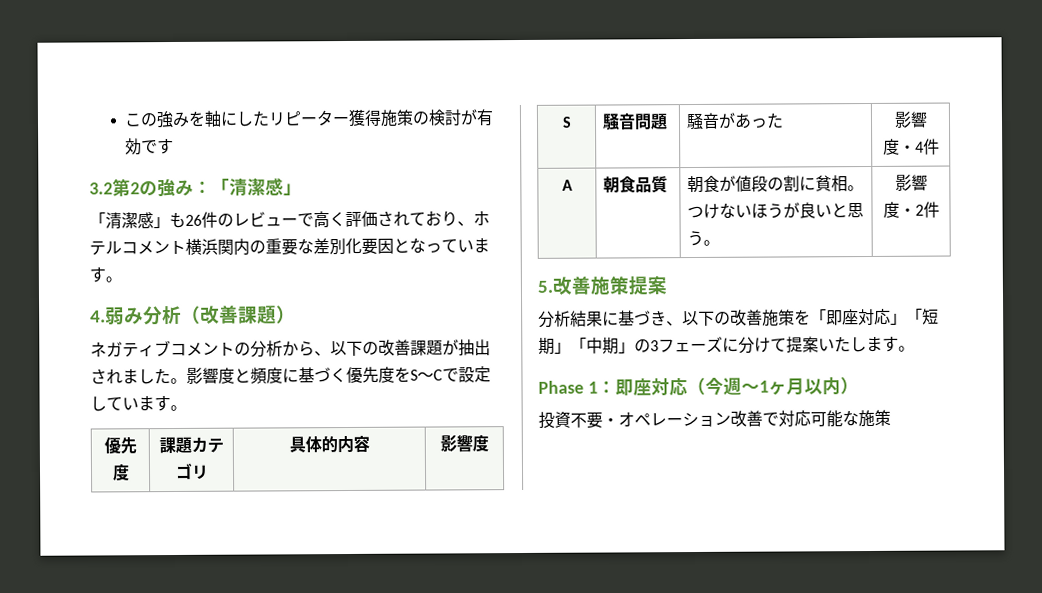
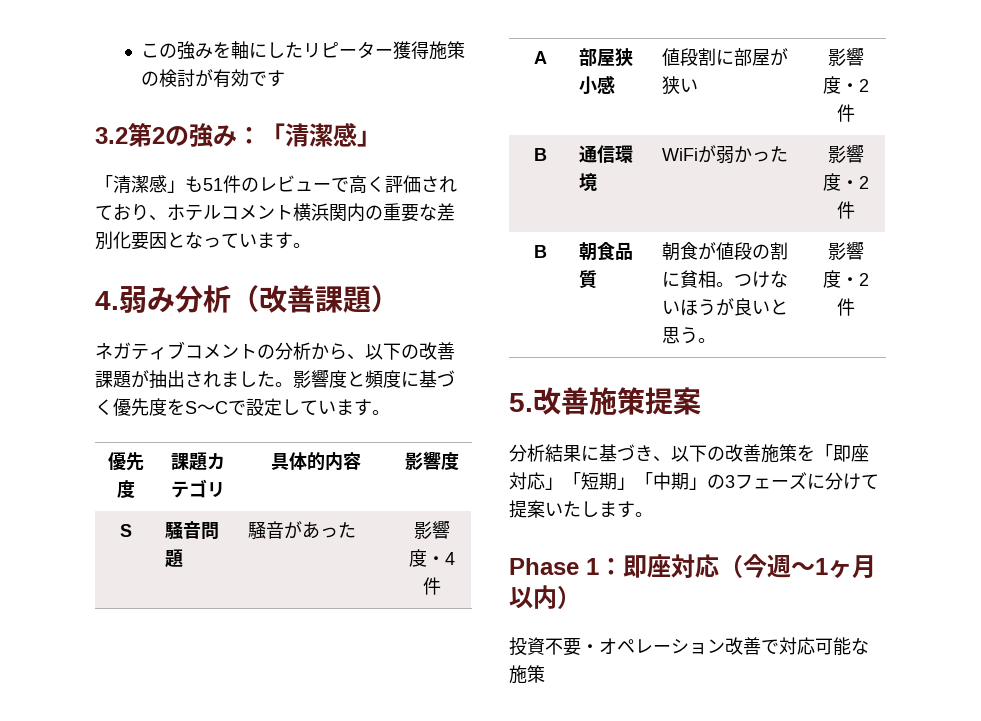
- 「清潔感」も26件のレビューで高く評価されており、ホテルコメント横浜関内の重要な差別化要因となっています。
+ 「清潔感」も51件のレビューで高く評価されており、ホテルコメント横浜関内の重要な差別化要因となっています。
- A | 朝食品質 | 朝食が値段の割に貧相。つけないほうが良いと思う。 | 影響度・2件
+ A | 部屋狭小感 | 値段割に部屋が狭い | 影響度・2件
+ B | 通信環境 | WiFiが弱かった | 影響度・2件
+ B | 朝食品質 | 朝食が値段の割に貧相。つけないほうが良いと思う。 | 影響度・2件

